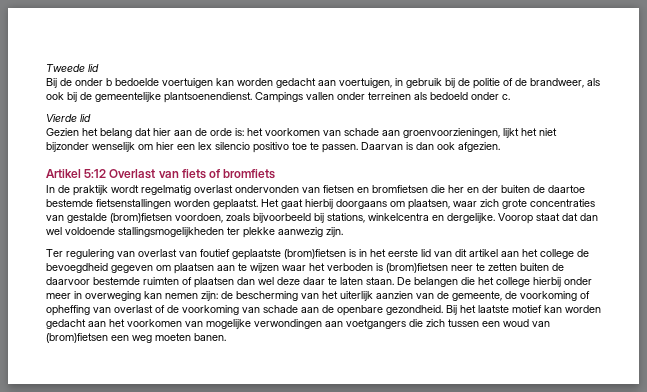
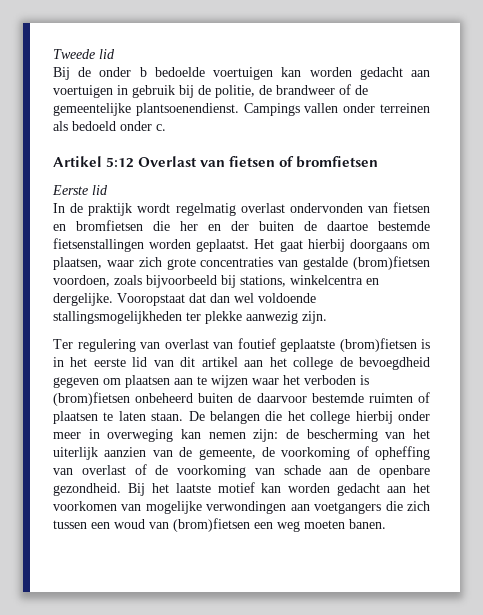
- Bij de onder b bedoelde voertuigen kan worden gedacht aan voertuigen, in gebruik bij de politie of de brandweer, als ook bij de gemeentelijke plantsoenendienst.
+ Bij de onder b bedoelde voertuigen kan worden gedacht aan voertuigen in gebruik bij de politie, de brandweer of de gemeentelijke plantsoenendienst.
- Vierde lid
- Gezien het belang dat hier aan de orde is: het voorkomen van schade aan groenvoorzieningen, lijkt het niet bijzonder wenselijk om hier een lex silencio positivo toe te passen. Daarvan is dan ook afgezien.
- Artikel 5:12 Overlast van fiets of bromfiets
+ Artikel 5:12 Overlast van fietsen of bromfietsen
+ Eerste lid
- Voorop staat dat dan wel voldoende stallingsmogelijkheden ter plekke aanwezig zijn.
+ Vooropstaat dat dan wel voldoende stallingsmogelijkheden ter plekke aanwezig zijn.
- Ter regulering van overlast van foutief geplaatste (brom)fietsen is in het eerste lid van dit artikel aan het college de bevoegdheid gegeven om plaatsen aan te wijzen waar het verboden is (brom)fietsen neer te zetten buiten de daarvoor bestemde ruimten of plaatsen dan wel deze daar te laten staan.
+ Ter regulering van overlast van foutief geplaatste (brom)fietsen is in het eerste lid van dit artikel aan het college de bevoegdheid gegeven om plaatsen aan te wijzen waar het verboden is (brom)fietsen onbeheerd buiten de daarvoor bestemde ruimten of plaatsen te laten staan.

